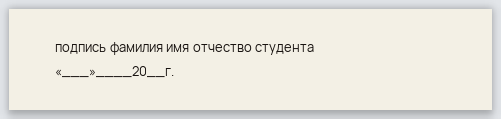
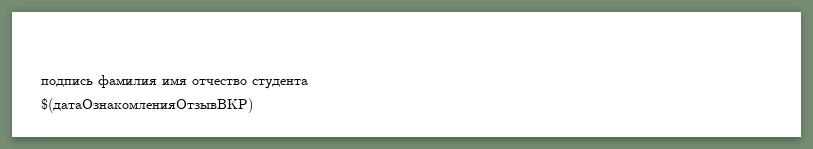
- «___»____20__г.
+ $(датаОзнакомленияОтзывВКР)

